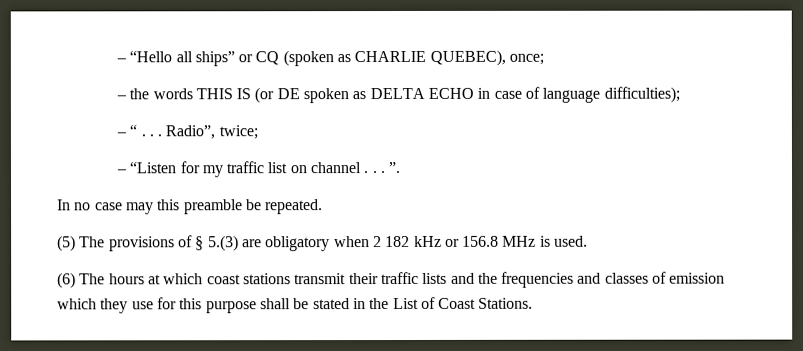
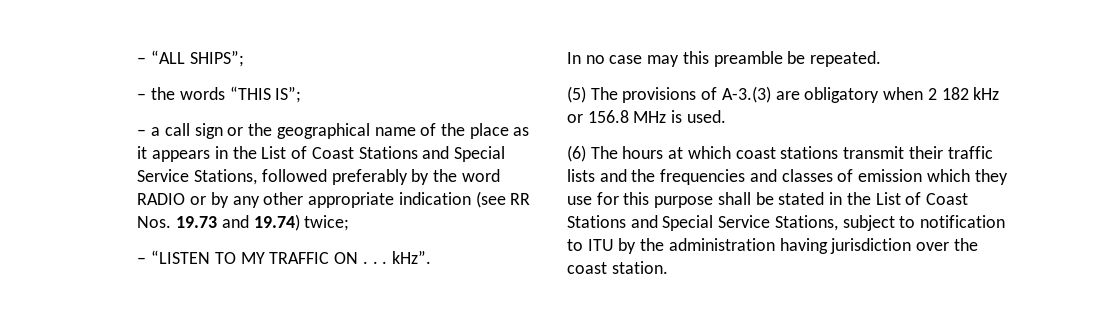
- – “Hello all ships” or CQ (spoken as CHARLIE QUEBEC), once;
- – the words THIS IS (or DE spoken as DELTA ECHO in case of language difficulties);
- – “ . . . Radio”, twice;
- – “Listen for my traffic list on channel . . . ”.
+ – “ALL SHIPS”;
+ – the words “THIS IS”;
+ – a call sign or the geographical name of the place as it appears in the List of Coast Stations and Special Service Stations, followed preferably by the word RADIO or by any other appropriate indication (see RR Nos. 19.73 and 19.74) twice;
+ – “LISTEN TO MY TRAFFIC ON . . . kHz”.
- (5) The provisions of § 5.(3) are obligatory when 2 182 kHz or 156.8 MHz is used.
+ (5) The provisions of A-3.(3) are obligatory when 2 182 kHz or 156.8 MHz is used.
- (6) The hours at which coast stations transmit their traffic lists and the frequencies and classes of emission which they use for this purpose shall be stated in the List of Coast Stations.
+ (6) The hours at which coast stations transmit their traffic lists and the frequencies and classes of emission which they use for this purpose shall be stated in the List of Coast Stations and Special Service Stations, subject to notification to ITU by the administration having jurisdiction over the coast station.

